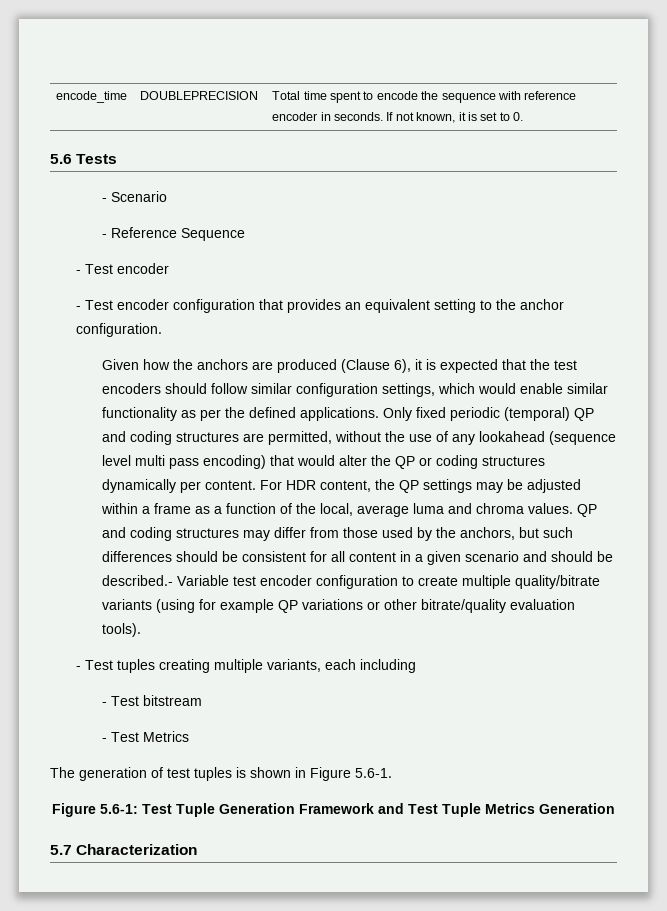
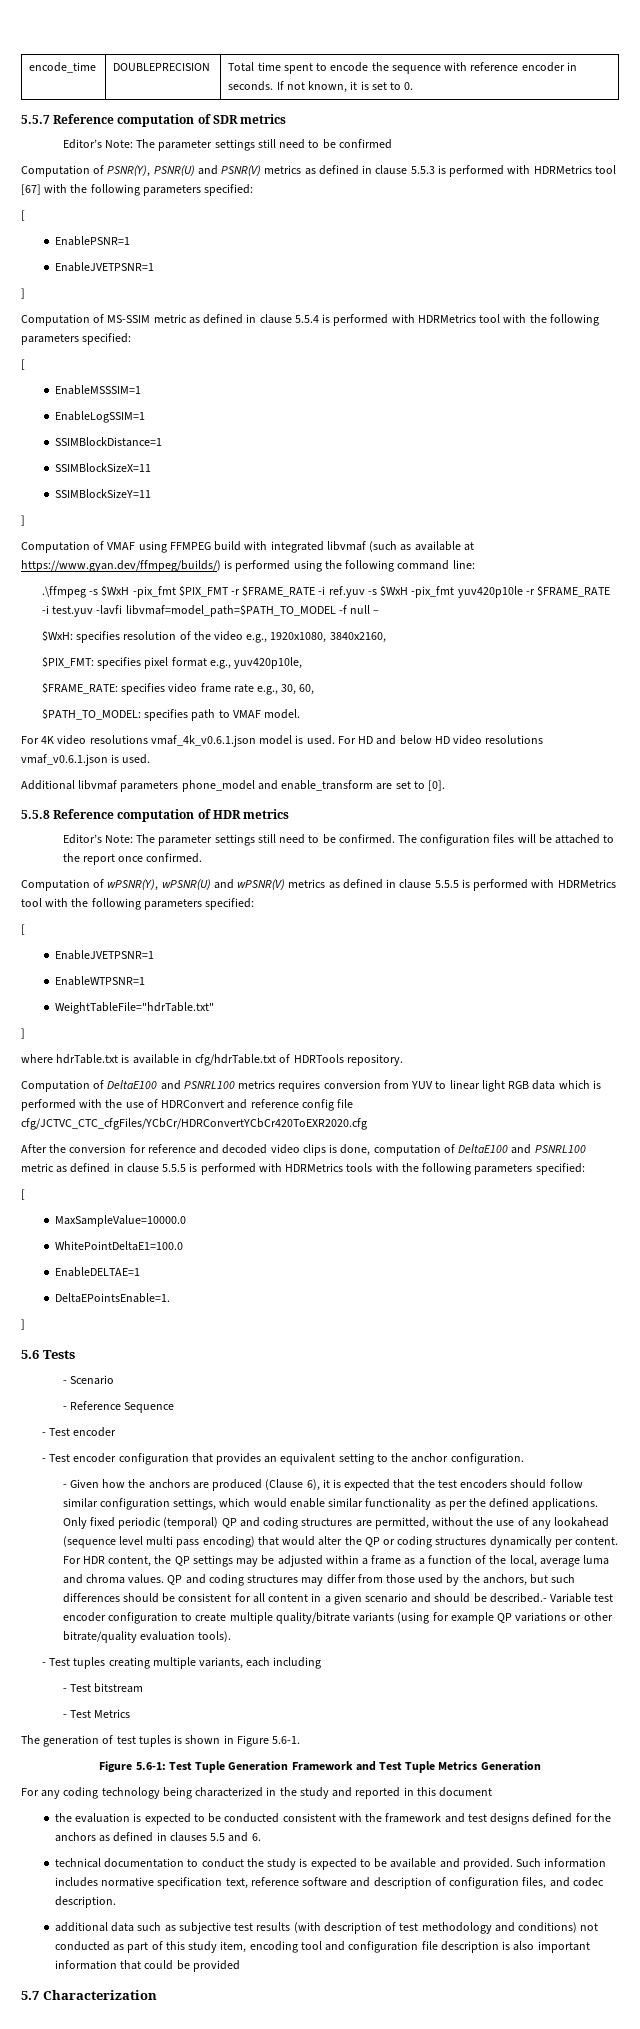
+ 5.5.7 Reference computation of SDR metrics
+ Editor’s Note: The parameter settings still need to be confirmed
+ Computation of PSNR(Y), PSNR(U) and PSNR(V) metrics as defined in clause 5.5.3 is performed with HDRMetrics tool [67] with the following parameters specified:
+ [
+ EnablePSNR=1
+ EnableJVETPSNR=1
+ ]
+ Computation of MS-SSIM metric as defined in clause 5.5.4 is performed with HDRMetrics tool with the following parameters specified:
+ [
+ EnableMSSSIM=1
+ EnableLogSSIM=1
+ SSIMBlockDistance=1
+ SSIMBlockSizeX=11
+ SSIMBlockSizeY=11
+ ]
+ Computation of VMAF using FFMPEG build with integrated libvmaf (such as available at https://www.gyan.dev/ffmpeg/builds/) is performed using the following command line:
+ .\ffmpeg -s $WxH -pix_fmt $PIX_FMT -r $FRAME_RATE -i ref.yuv -s $WxH -pix_fmt yuv420p10le -r $FRAME_RATE -i test.yuv -lavfi libvmaf=model_path=$PATH_TO_MODEL -f null –
+ $WxH: specifies resolution of the video e.g., 1920x1080, 3840x2160,
+ $PIX_FMT: specifies pixel format e.g., yuv420p10le,
+ $FRAME_RATE: specifies video frame rate e.g., 30, 60,
+ $PATH_TO_MODEL: specifies path to VMAF model.
+ For 4K video resolutions vmaf_4k_v0.6.1.json model is used. For HD and below HD video resolutions vmaf_v0.6.1.json is used.
+ Additional libvmaf parameters phone_model and enable_transform are set to [0].
+ 5.5.8 Reference computation of HDR metrics
+ Editor’s Note: The parameter settings still need to be confirmed. The configuration files will be attached to the report once confirmed.
+ Computation of wPSNR(Y), wPSNR(U) and wPSNR(V) metrics as defined in clause 5.5.5 is performed with HDRMetrics tool with the following parameters specified:
+ [
+ EnableJVETPSNR=1
+ EnableWTPSNR=1
+ WeightTableFile="hdrTable.txt"
+ ]
+ where hdrTable.txt is available in cfg/hdrTable.txt of HDRTools repository.
+ Computation of DeltaE100 and PSNRL100 metrics requires conversion from YUV to linear light RGB data which is performed with the use of HDRConvert and reference config file cfg/JCTVC_CTC_cfgFiles/YCbCr/HDRConvertYCbCr420ToEXR2020.cfg
+ After the conversion for reference and decoded video clips is done, computation of DeltaE100 and PSNRL100 metric as defined in clause 5.5.5 is performed with HDRMetrics tools with the following parameters specified:
+ [
+ MaxSampleValue=10000.0
+ WhitePointDeltaE1=100.0
+ EnableDELTAE=1
+ DeltaEPointsEnable=1.
+ ]
- Given how the anchors are produced (Clause 6), it is expected that the test encoders should follow similar configuration settings, which would enable similar functionality as per the defined applications.
+ - Given how the anchors are produced (Clause 6), it is expected that the test encoders should follow similar configuration settings, which would enable similar functionality as per the defined applications.
+ For any coding technology being characterized in the study and reported in this document
+ the evaluation is expected to be conducted consistent with the framework and test designs defined for the anchors as defined in clauses 5.5 and 6.
+ technical documentation to conduct the study is expected to be available and provided. Such information includes normative specification text, reference software and description of configuration files, and codec description.
+ additional data such as subjective test results (with description of test methodology and conditions) not conducted as part of this study item, encoding tool and configuration file description is also important information that could be provided

